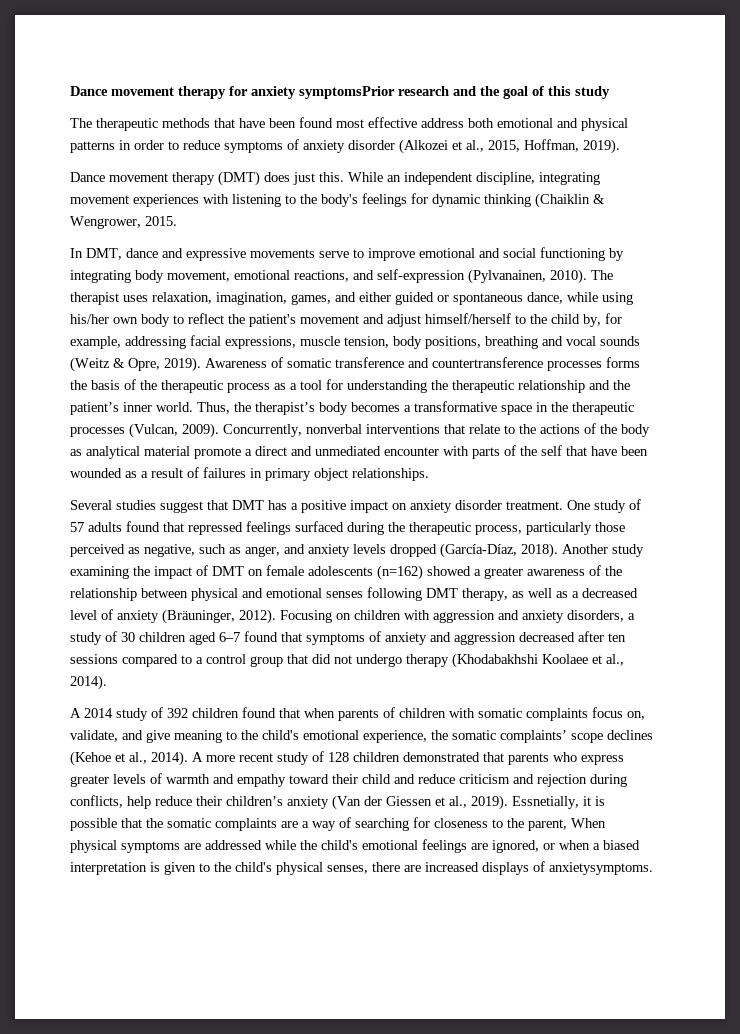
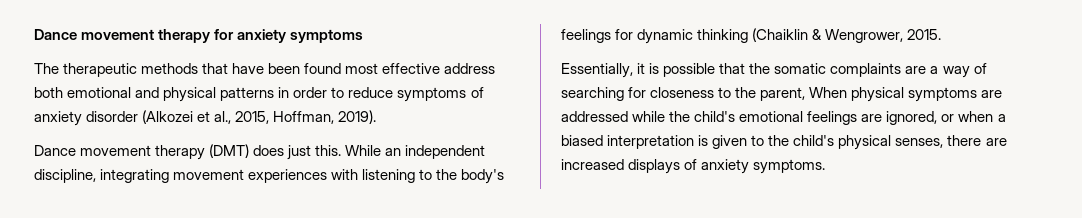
- Dance movement therapy for anxiety symptomsPrior research and the goal of this study
+ Dance movement therapy for anxiety symptoms
- In DMT, dance and expressive movements serve to improve emotional and social functioning by integrating body movement, emotional reactions, and self-expression (Pylvanainen, 2010). The therapist uses relaxation, imagination, games, and either guided or spontaneous dance, while using his/her own body to reflect the patient's movement and adjust himself/herself to the child by, for example, addressing facial expressions, muscle tension, body positions, breathing and vocal sounds (Weitz & Opre, 2019). Awareness of somatic transference and countertransference processes forms the basis of the therapeutic process as a tool for understanding the therapeutic relationship and the patient’s inner world. Thus, the therapist’s body becomes a transformative space in the therapeutic processes (Vulcan, 2009). Concurrently, nonverbal interventions that relate to the actions of the body as analytical material promote a direct and unmediated encounter with parts of the self that have been wounded as a result of failures in primary object relationships.
- Several studies suggest that DMT has a positive impact on anxiety disorder treatment. One study of 57 adults found that repressed feelings surfaced during the therapeutic process, particularly those perceived as negative, such as anger, and anxiety levels dropped (García-Díaz, 2018). Another study examining the impact of DMT on female adolescents (n=162) showed a greater awareness of the relationship between physical and emotional senses following DMT therapy, as well as a decreased level of anxiety (Bräuninger, 2012). Focusing on children with aggression and anxiety disorders, a study of 30 children aged 6–7 found that symptoms of anxiety and aggression decreased after ten sessions compared to a control group that did not undergo therapy (Khodabakhshi Koolaee et al., 2014).
- A 2014 study of 392 children found that when parents of children with somatic complaints focus on, validate, and give meaning to the child's emotional experience, the somatic complaints’ scope declines (Kehoe et al., 2014). A more recent study of 128 children demonstrated that parents who express greater levels of warmth and empathy toward their child and reduce criticism and rejection during conflicts, help reduce their children’s anxiety (Van der Giessen et al., 2019). Essnetially, it is possible that the somatic complaints are a way of searching for closeness to the parent, When physical symptoms are addressed while the child's emotional feelings are ignored, or when a biased interpretation is given to the child's physical senses, there are increased displays of anxietysymptoms.
+ Essentially, it is possible that the somatic complaints are a way of searching for closeness to the parent, When physical symptoms are addressed while the child's emotional feelings are ignored, or when a biased interpretation is given to the child's physical senses, there are increased displays of anxiety symptoms.

